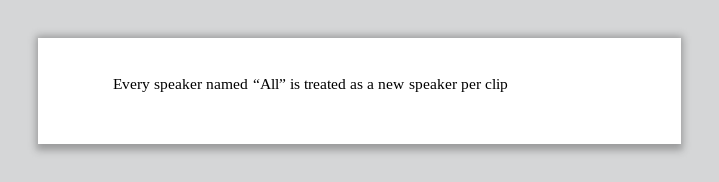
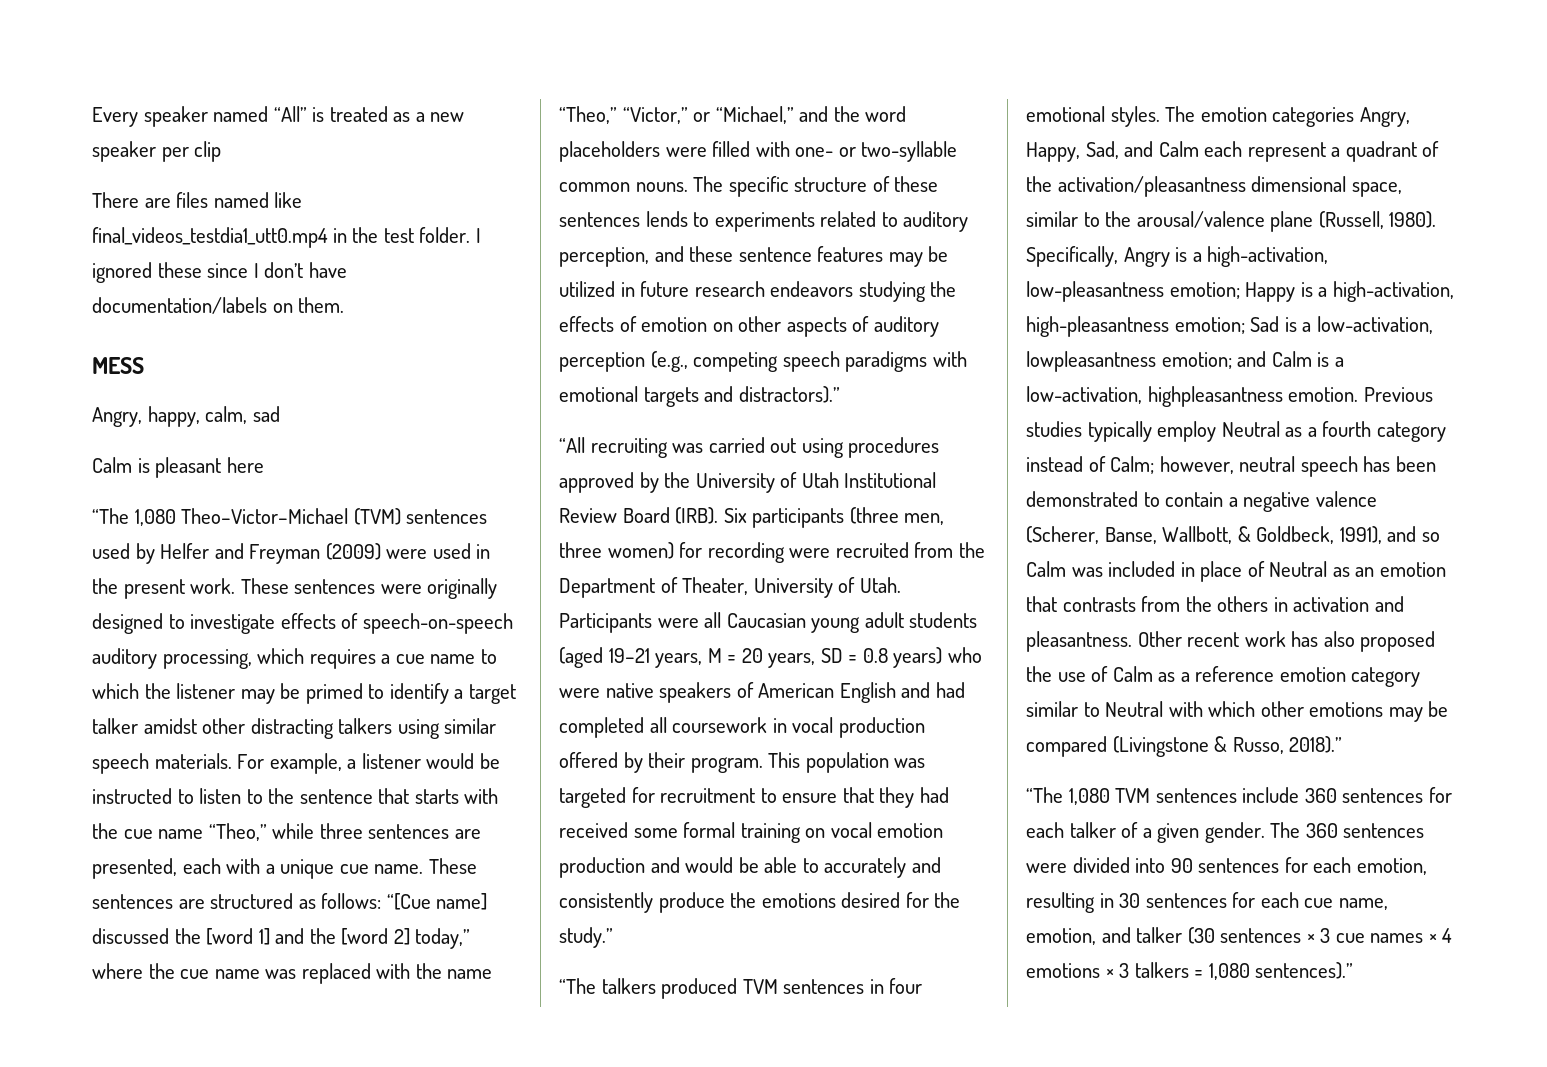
+ There are files named like final_videos_testdia1_utt0.mp4 in the test folder. I ignored these since I don’t have documentation/labels on them.
+ MESS
+ Angry, happy, calm, sad
+ Calm is pleasant here
+ “The 1,080 Theo–Victor–Michael (TVM) sentences used by Helfer and Freyman (2009) were used in the present work. These sentences were originally designed to investigate effects of speech-on-speech auditory processing, which requires a cue name to which the listener may be primed to identify a target talker amidst other distracting talkers using similar speech materials. For example, a listener would be instructed to listen to the sentence that starts with the cue name “Theo,” while three sentences are presented, each with a unique cue name. These sentences are structured as follows: “[Cue name] discussed the [word 1] and the [word 2] today,” where the cue name was replaced with the name “Theo,” “Victor,” or “Michael,” and the word placeholders were filled with one- or two-syllable common nouns. The specific structure of these sentences lends to experiments related to auditory perception, and these sentence features may be utilized in future research endeavors studying the effects of emotion on other aspects of auditory perception (e.g., competing speech paradigms with emotional targets and distractors).”
+ “All recruiting was carried out using procedures approved by the University of Utah Institutional Review Board (IRB). Six participants (three men, three women) for recording were recruited from the Department of Theater, University of Utah. Participants were all Caucasian young adult students (aged 19–21 years, M = 20 years, SD = 0.8 years) who were native speakers of American English and had completed all coursework in vocal production offered by their program. This population was targeted for recruitment to ensure that they had received some formal training on vocal emotion production and would be able to accurately and consistently produce the emotions desired for the study.”
+ “The talkers produced TVM sentences in four emotional styles. The emotion categories Angry, Happy, Sad, and Calm each represent a quadrant of the activation/pleasantness dimensional space, similar to the arousal/valence plane (Russell, 1980). Specifically, Angry is a high-activation, low-pleasantness emotion; Happy is a high-activation, high-pleasantness emotion; Sad is a low-activation, lowpleasantness emotion; and Calm is a low-activation, highpleasantness emotion. Previous studies typically employ Neutral as a fourth category instead of Calm; however, neutral speech has been demonstrated to contain a negative valence (Scherer, Banse, Wallbott, & Goldbeck, 1991), and so Calm was included in place of Neutral as an emotion that contrasts from the others in activation and pleasantness. Other recent work has also proposed the use of Calm as a reference emotion category similar to Neutral with which other emotions may be compared (Livingstone & Russo, 2018).”
+ “The 1,080 TVM sentences include 360 sentences for each talker of a given gender. The 360 sentences were divided into 90 sentences for each emotion, resulting in 30 sentences for each cue name, emotion, and talker (30 sentences × 3 cue names × 4 emotions × 3 talkers = 1,080 sentences).”

